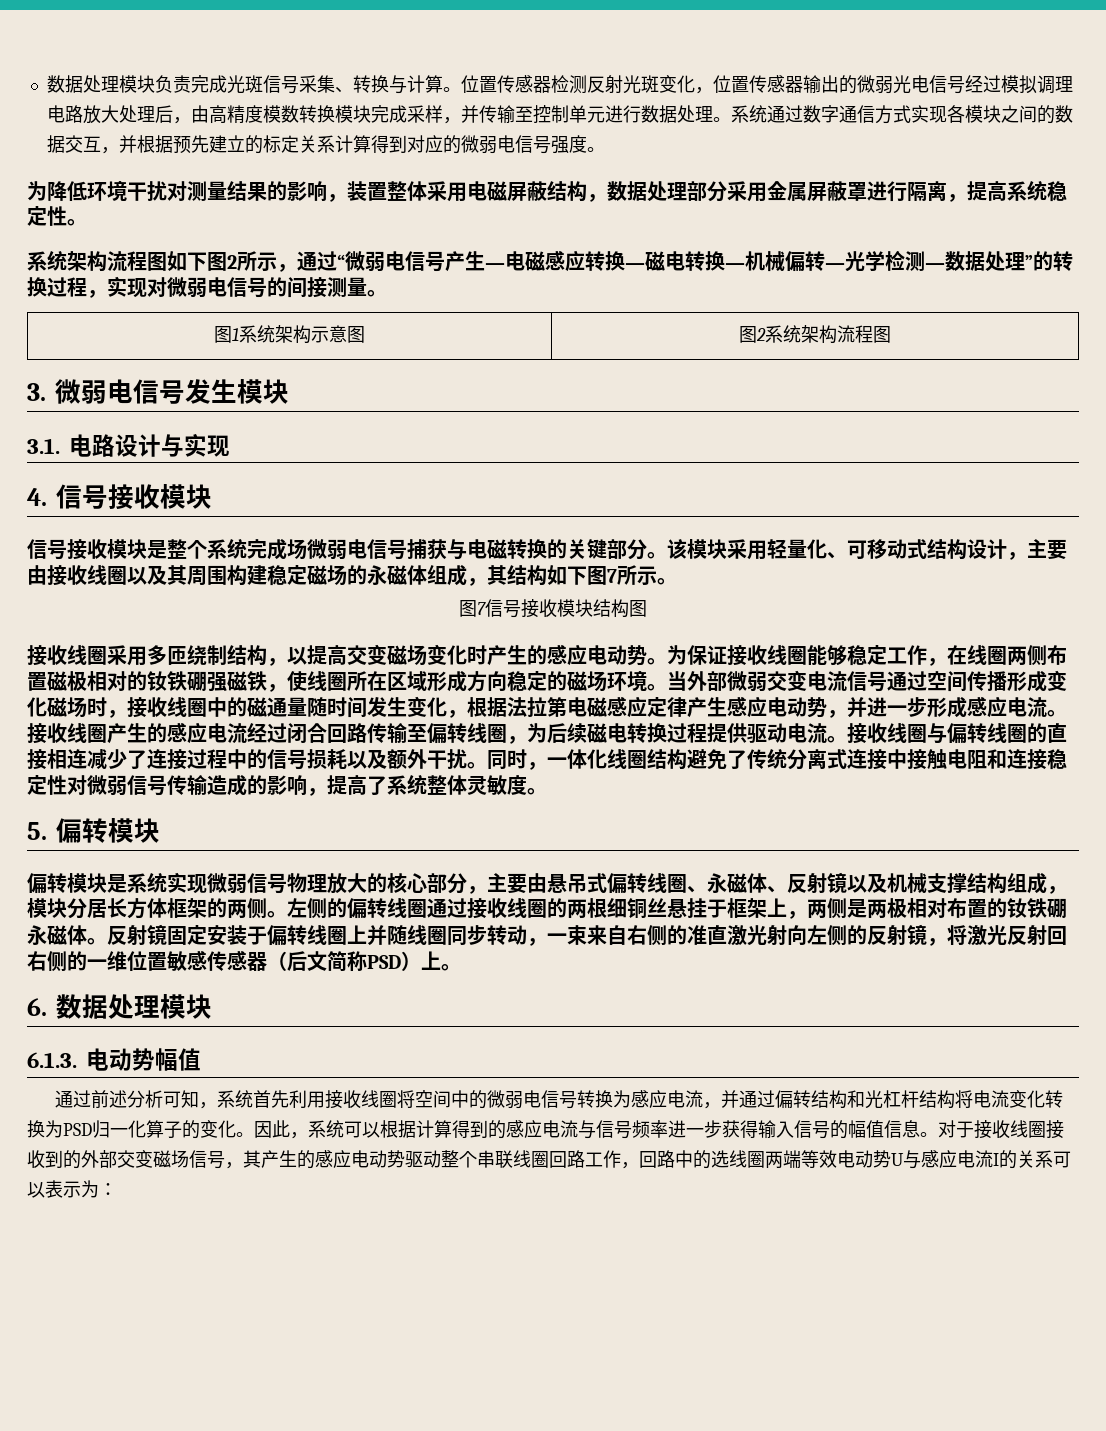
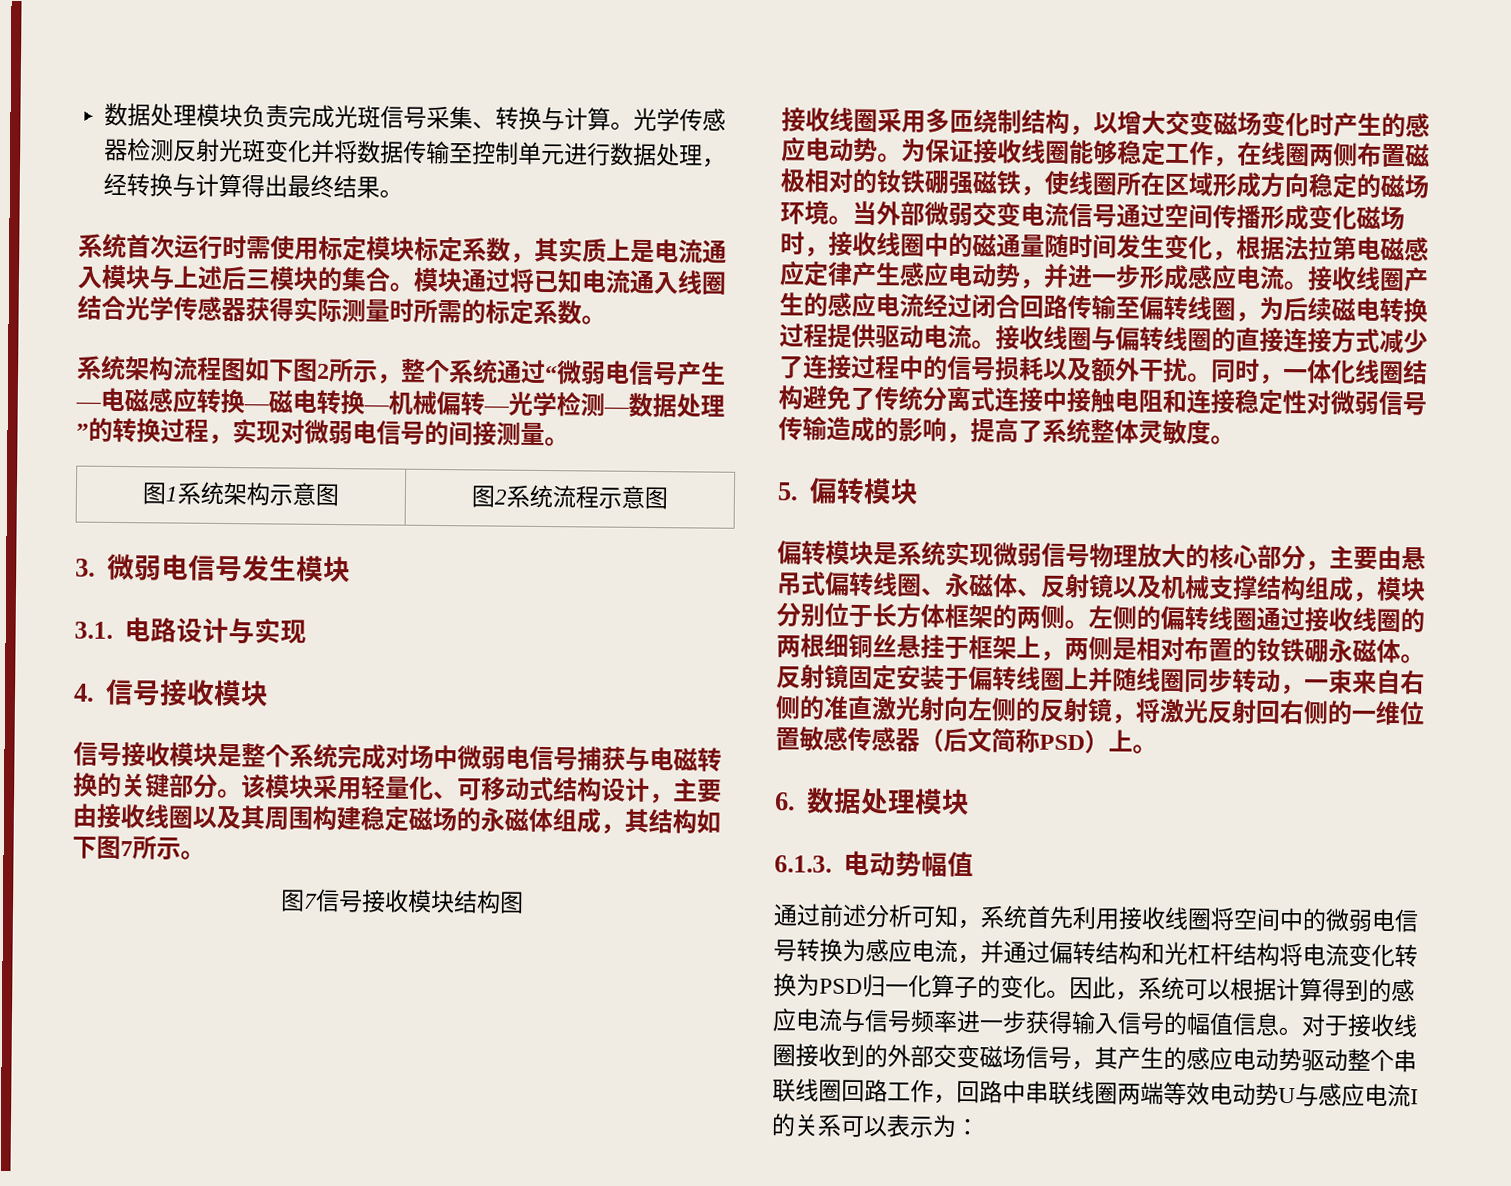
- 位置传感器检测反射光斑变化，位置传感器输出的微弱光电信号经过模拟调理电路放大处理后，由高精度模数转换模块完成采样，并传输至控制单元进行数据处理。系统通过数字通信方式实现各模块之间的数据交互，并根据预先建立的标定关系计算得到对应的微弱电信号强度。
- 为降低环境干扰对测量结果的影响，装置整体采用电磁屏蔽结构，数据处理部分采用金属屏蔽罩进行隔离，提高系统稳定性。
+ 光学传感器检测反射光斑变化并将数据传输至控制单元进行数据处理，经转换与计算得出最终结果。
+ 系统首次运行时需使用标定模块标定系数，其实质上是电流通入模块与上述后三模块的集合。模块通过将已知电流通入线圈结合光学传感器获得实际测量时所需的标定系数。
- 系统架构流程图如下图2所示，通过“微弱电信号产生—电磁感应转换—磁电转换—机械偏转—光学检测—数据处理”的转换过程，实现对微弱电信号的间接测量。
+ 系统架构流程图如下图2所示，整个系统通过“微弱电信号产生—电磁感应转换—磁电转换—机械偏转—光学检测—数据处理”的转换过程，实现对微弱电信号的间接测量。
- 图1系统架构示意图 | 图2系统架构流程图
+ 图1系统架构示意图 | 图2系统流程示意图
- 信号接收模块是整个系统完成场微弱电信号捕获与电磁转换的关键部分。
+ 信号接收模块是整个系统完成对场中微弱电信号捕获与电磁转换的关键部分。
- 接收线圈采用多匝绕制结构，以提高交变磁场变化时产生的感应电动势。
+ 接收线圈采用多匝绕制结构，以增大交变磁场变化时产生的感应电动势。
- 接收线圈与偏转线圈的直接相连减少了连接过程中的信号损耗以及额外干扰。
+ 接收线圈与偏转线圈的直接连接方式减少了连接过程中的信号损耗以及额外干扰。
- 偏转模块是系统实现微弱信号物理放大的核心部分，主要由悬吊式偏转线圈、永磁体、反射镜以及机械支撑结构组成，模块分居长方体框架的两侧。
+ 偏转模块是系统实现微弱信号物理放大的核心部分，主要由悬吊式偏转线圈、永磁体、反射镜以及机械支撑结构组成，模块分别位于长方体框架的两侧。
- 左侧的偏转线圈通过接收线圈的两根细铜丝悬挂于框架上，两侧是两极相对布置的钕铁硼永磁体。
+ 左侧的偏转线圈通过接收线圈的两根细铜丝悬挂于框架上，两侧是相对布置的钕铁硼永磁体。
- 对于接收线圈接收到的外部交变磁场信号，其产生的感应电动势驱动整个串联线圈回路工作，回路中的选线圈两端等效电动势U与感应电流I的关系可以表示为：
+ 对于接收线圈接收到的外部交变磁场信号，其产生的感应电动势驱动整个串联线圈回路工作，回路中串联线圈两端等效电动势U与感应电流I的关系可以表示为：

